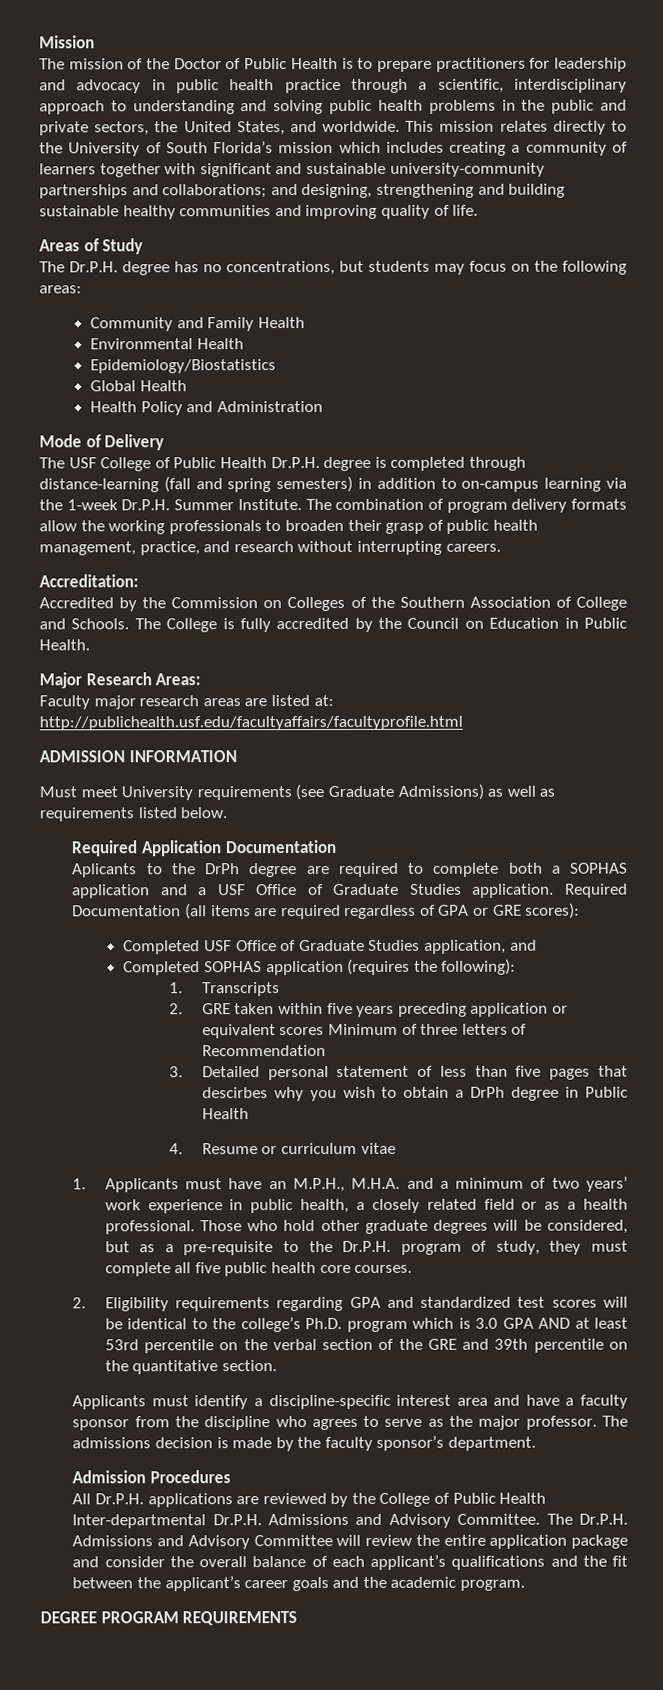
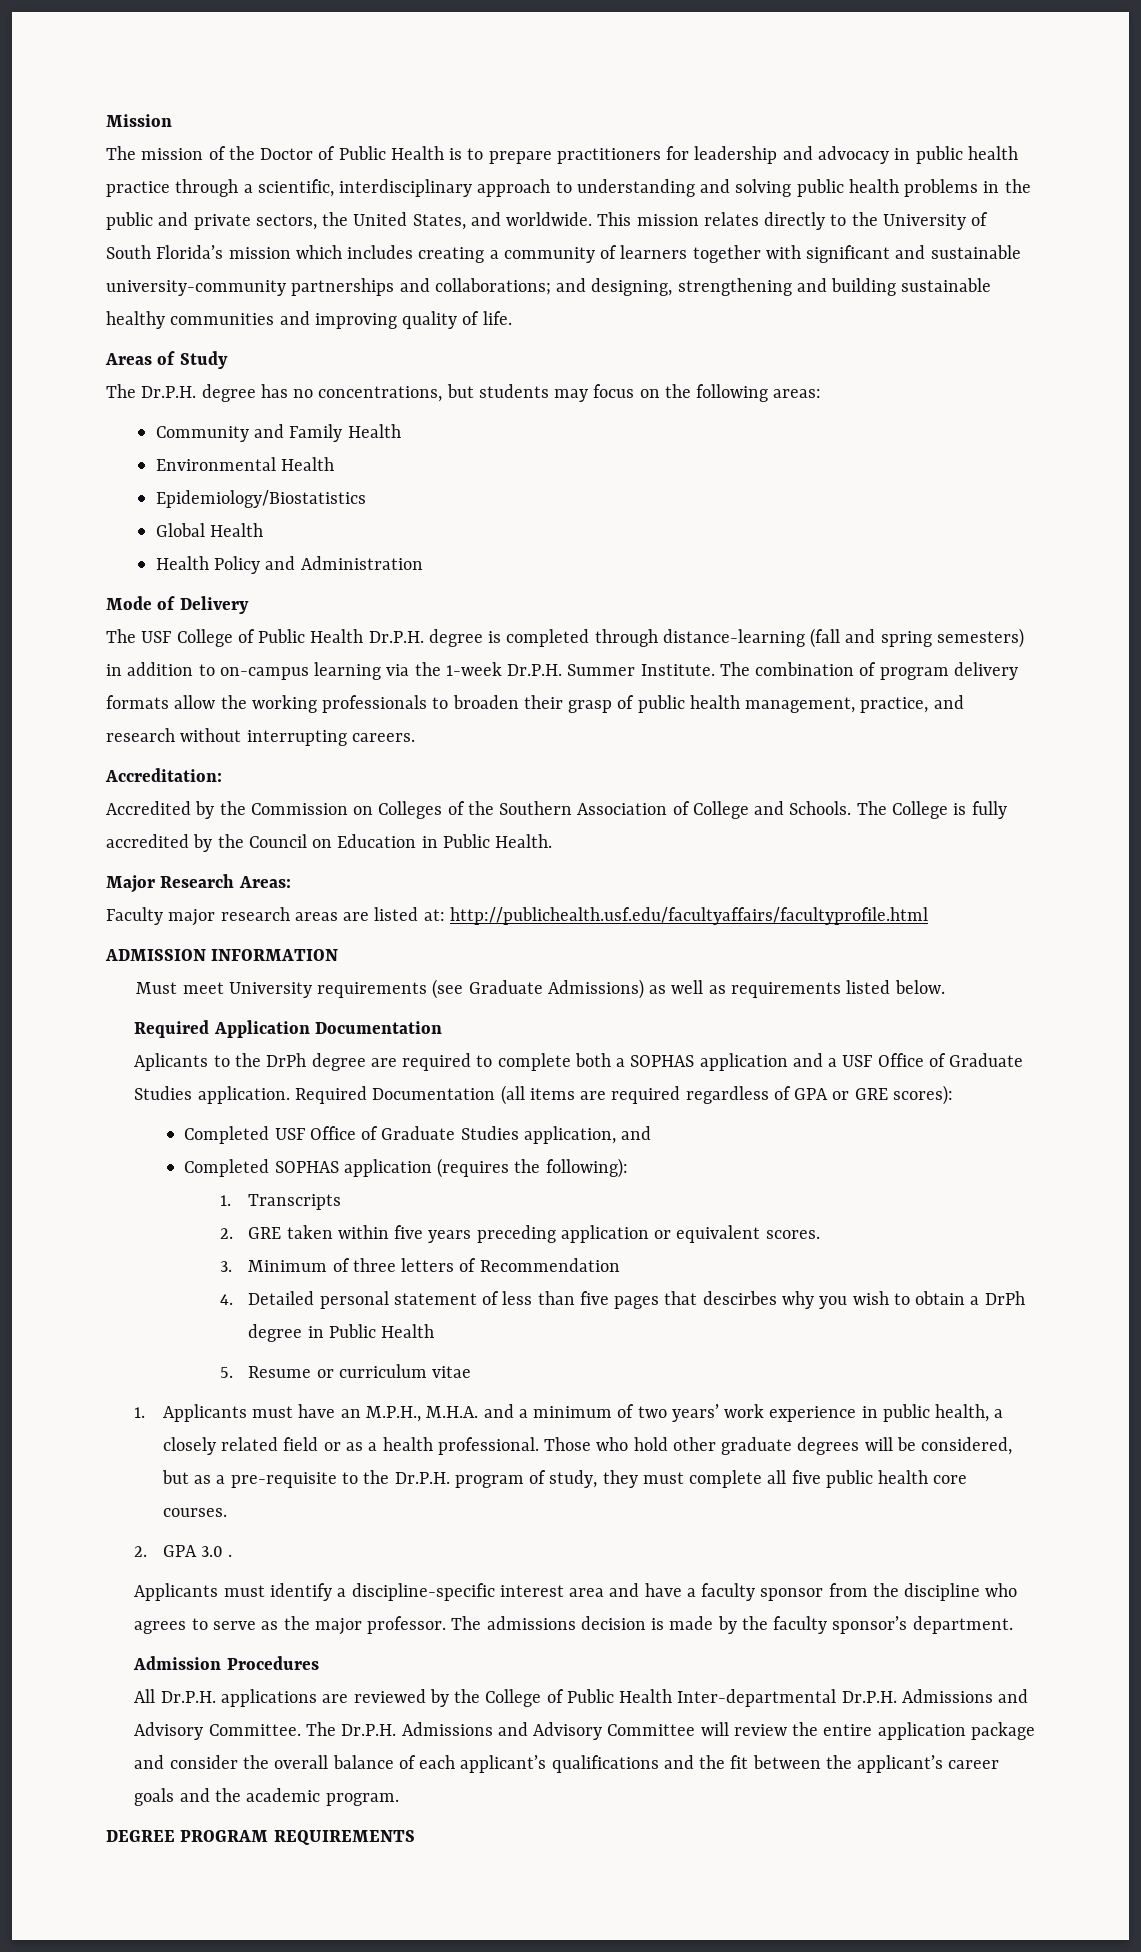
- 2. GRE taken within five years preceding application or equivalent scores Minimum of three letters of Recommendation
+ 2. GRE taken within five years preceding application or equivalent scores.
+ 3. Minimum of three letters of Recommendation
- 3. Detailed personal statement of less than five pages that descirbes why you wish to obtain a DrPh degree in Public Health
+ 4. Detailed personal statement of less than five pages that descirbes why you wish to obtain a DrPh degree in Public Health
- 4. Resume or curriculum vitae
+ 5. Resume or curriculum vitae
- 2. Eligibility requirements regarding GPA and standardized test scores will be identical to the college’s Ph.D. program which is 3.0 GPA AND at least 53rd percentile on the verbal section of the GRE and 39th percentile on the quantitative section.
+ 2. GPA 3.0 .

